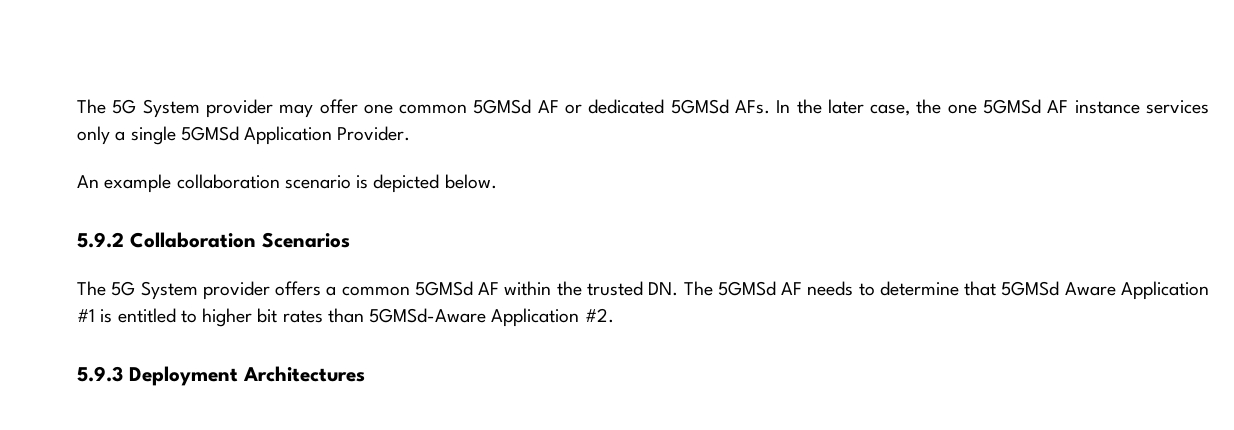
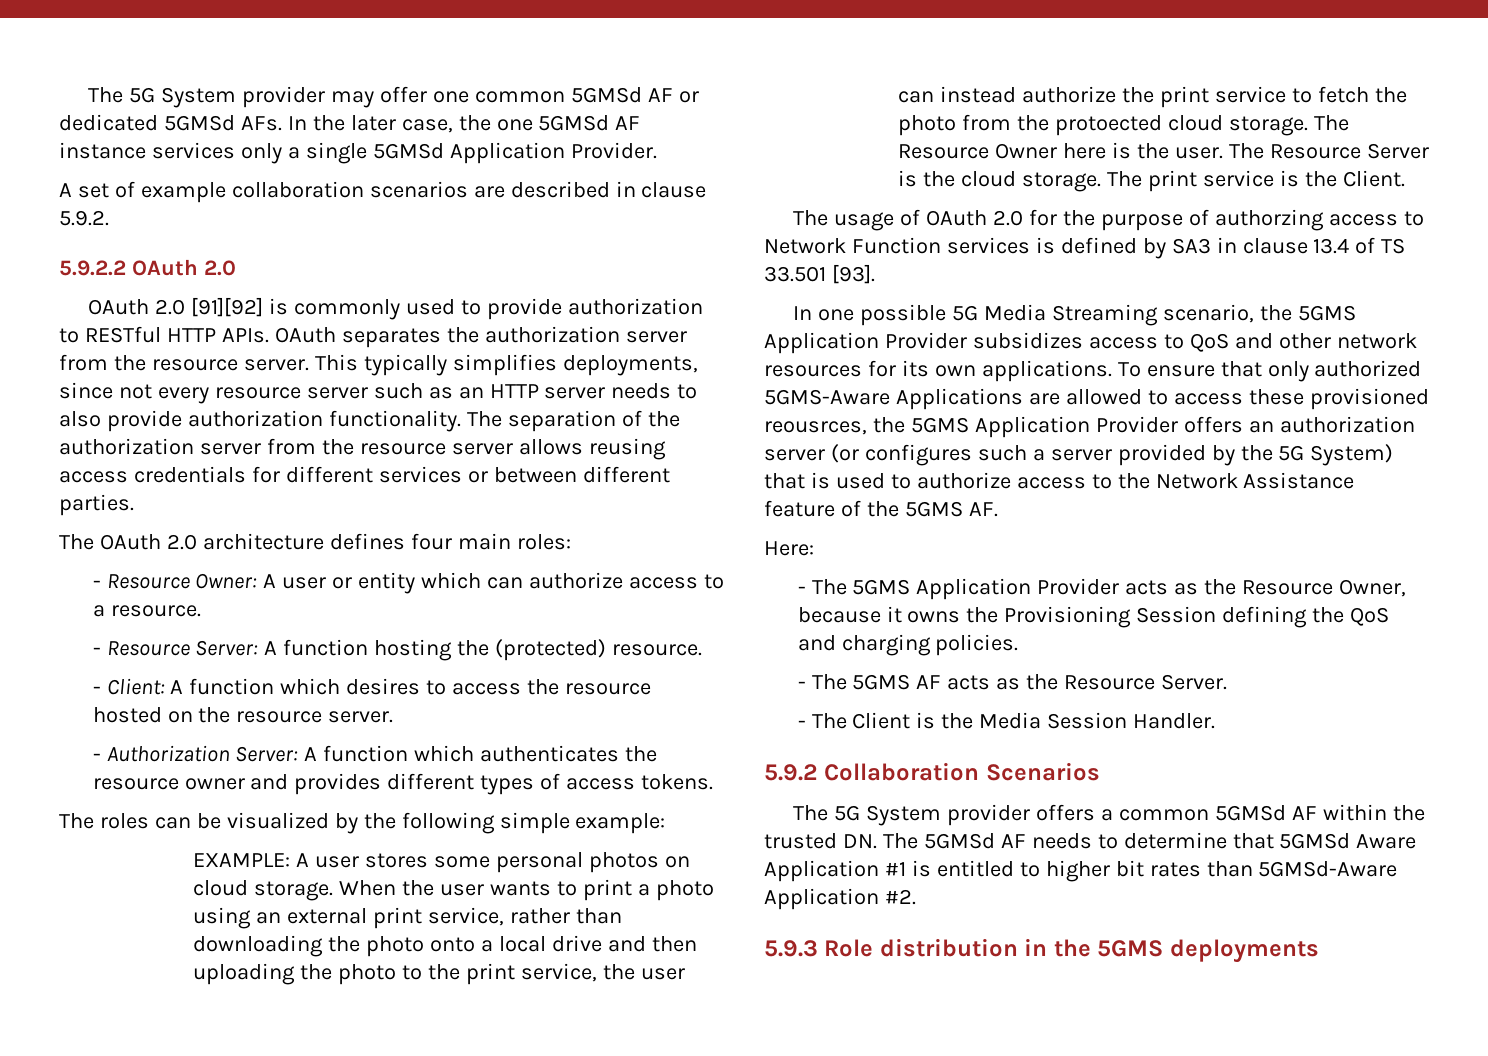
- An example collaboration scenario is depicted below.
+ A set of example collaboration scenarios are described in clause 5.9.2.
+ 5.9.2.2 OAuth 2.0
+ OAuth 2.0 [91][92] is commonly used to provide authorization to RESTful HTTP APIs. OAuth separates the authorization server from the resource server. This typically simplifies deployments, since not every resource server such as an HTTP server needs to also provide authorization functionality. The separation of the authorization server from the resource server allows reusing access credentials for different services or between different parties.
+ The OAuth 2.0 architecture defines four main roles:
+ - Resource Owner: A user or entity which can authorize access to a resource.
+ - Resource Server: A function hosting the (protected) resource.
+ - Client: A function which desires to access the resource hosted on the resource server.
+ - Authorization Server: A function which authenticates the resource owner and provides different types of access tokens.
+ The roles can be visualized by the following simple example:
+ EXAMPLE: A user stores some personal photos on cloud storage. When the user wants to print a photo using an external print service, rather than downloading the photo onto a local drive and then uploading the photo to the print service, the user can instead authorize the print service to fetch the photo from the protoected cloud storage. The Resource Owner here is the user. The Resource Server is the cloud storage. The print service is the Client.
+ The usage of OAuth 2.0 for the purpose of authorzing access to Network Function services is defined by SA3 in clause 13.4 of TS 33.501 [93].
+ In one possible 5G Media Streaming scenario, the 5GMS Application Provider subsidizes access to QoS and other network resources for its own applications. To ensure that only authorized 5GMS-Aware Applications are allowed to access these provisioned reousrces, the 5GMS Application Provider offers an authorization server (or configures such a server provided by the 5G System) that is used to authorize access to the Network Assistance feature of the 5GMS AF.
+ Here:
+ - The 5GMS Application Provider acts as the Resource Owner, because it owns the Provisioning Session defining the QoS and charging policies.
+ - The 5GMS AF acts as the Resource Server.
+ - The Client is the Media Session Handler.
- 5.9.3 Deployment Architectures
+ 5.9.3 Role distribution in the 5GMS deployments

